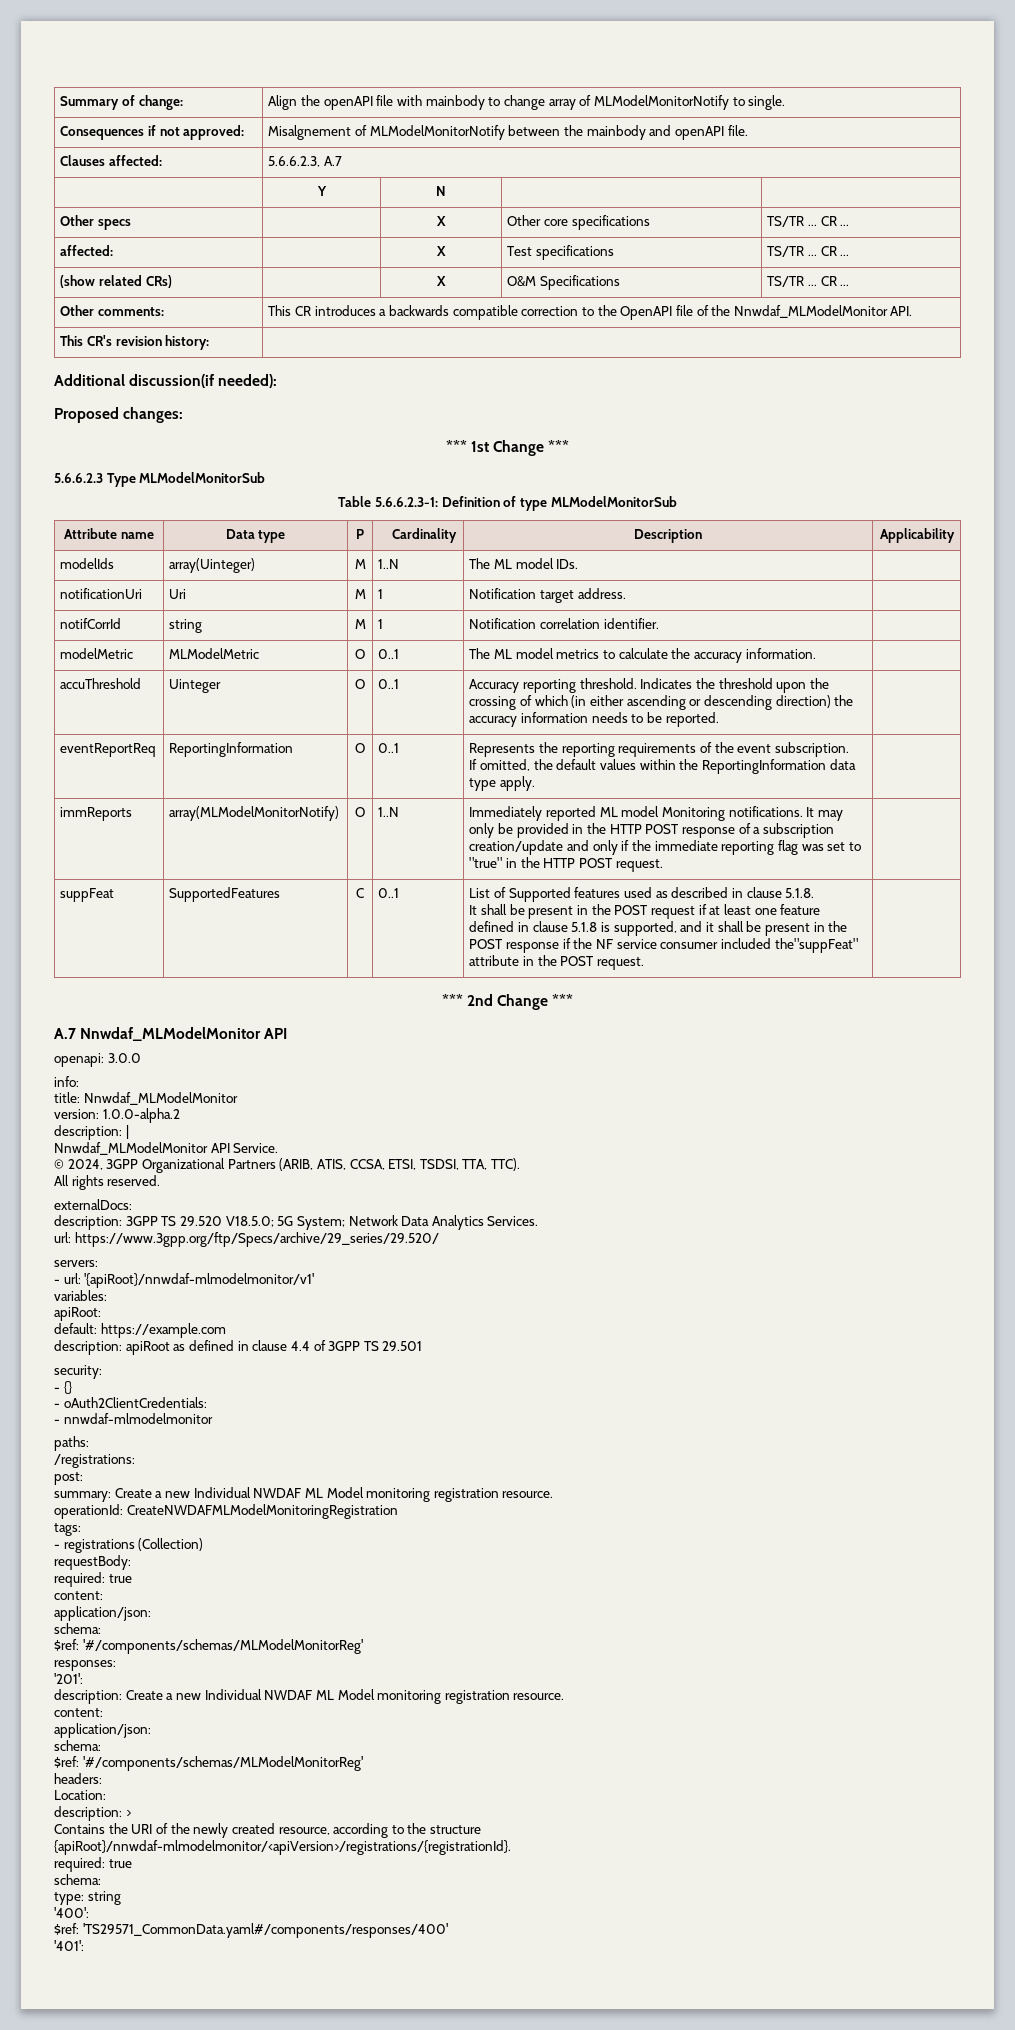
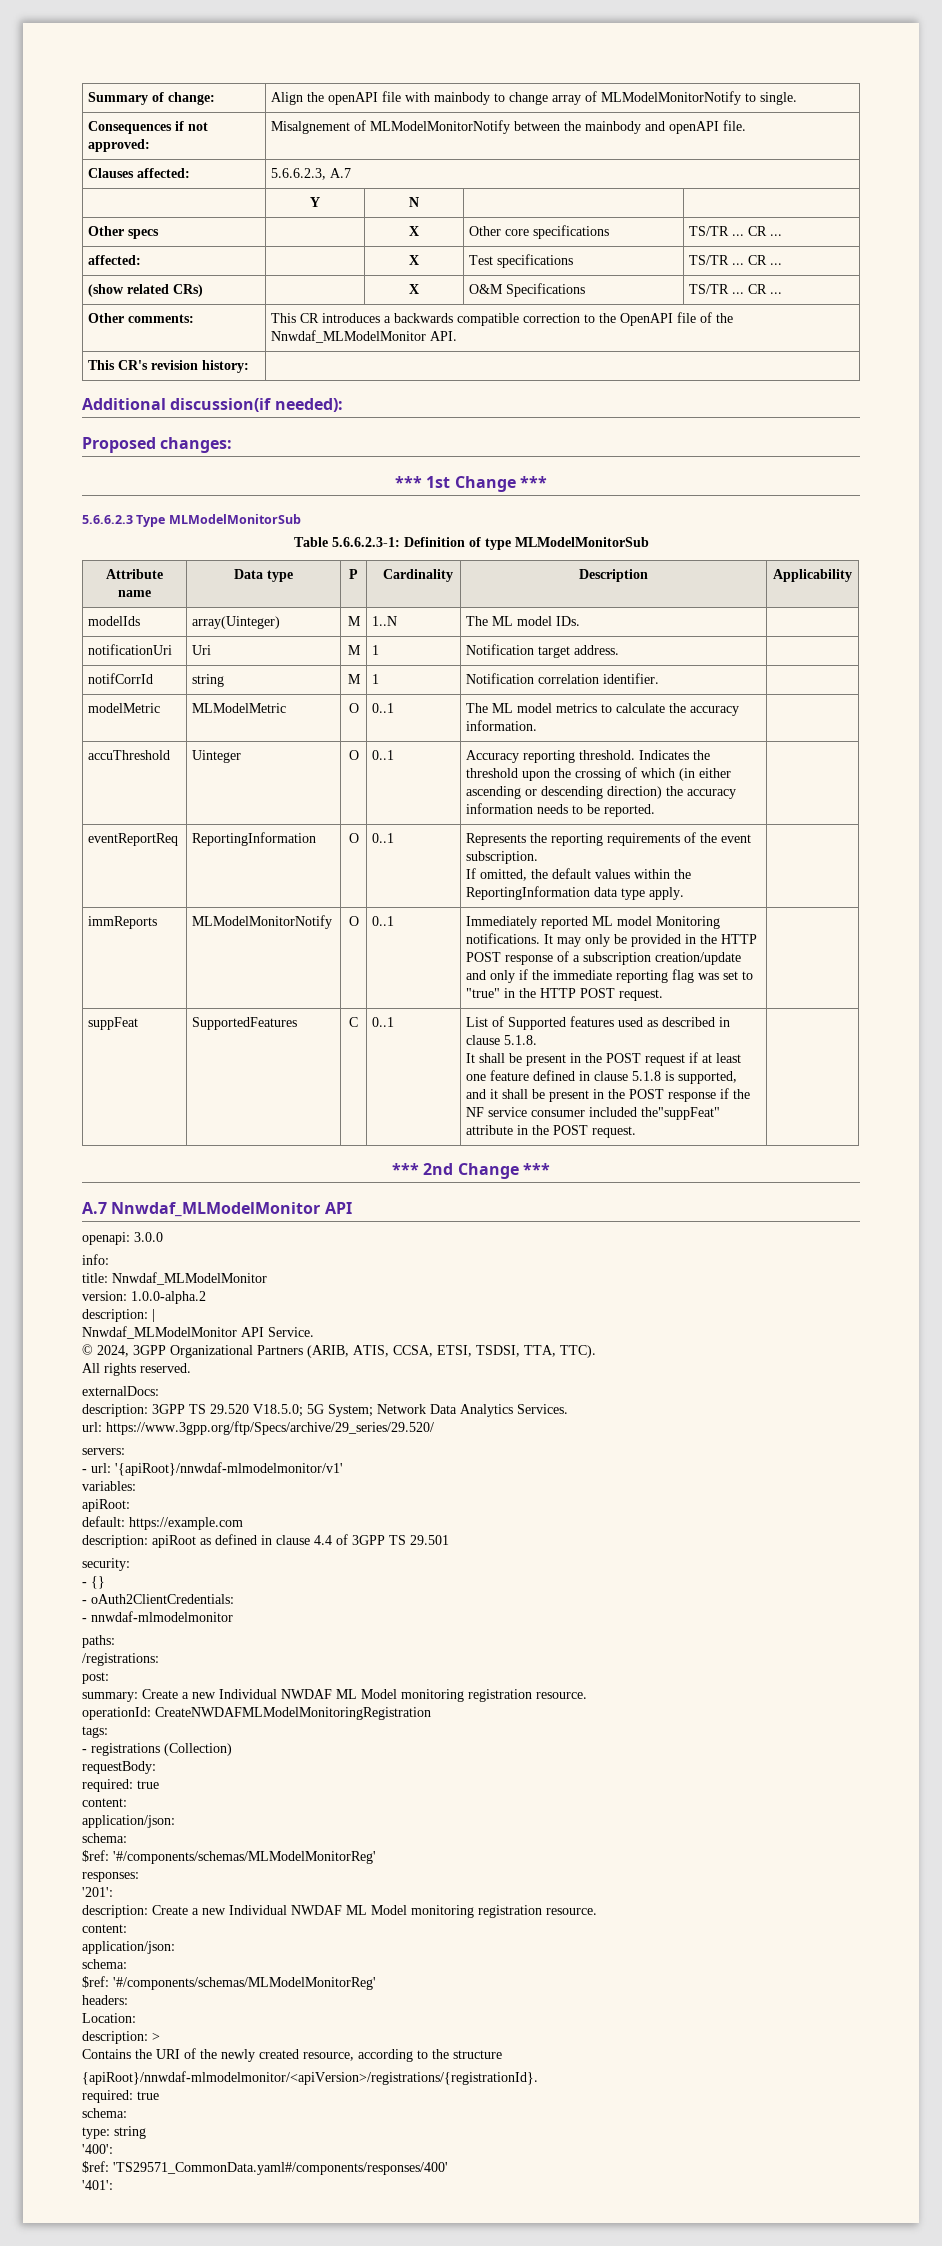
- immReports | array(MLModelMonitorNotify) | O | 1..N | Immediately reported ML model Monitoring notifications. It may only be provided in the HTTP POST response of a subscription creation/update and only if the immediate reporting flag was set to "true" in the HTTP POST request. |
+ immReports | MLModelMonitorNotify | O | 0..1 | Immediately reported ML model Monitoring notifications. It may only be provided in the HTTP POST response of a subscription creation/update and only if the immediate reporting flag was set to "true" in the HTTP POST request. |

